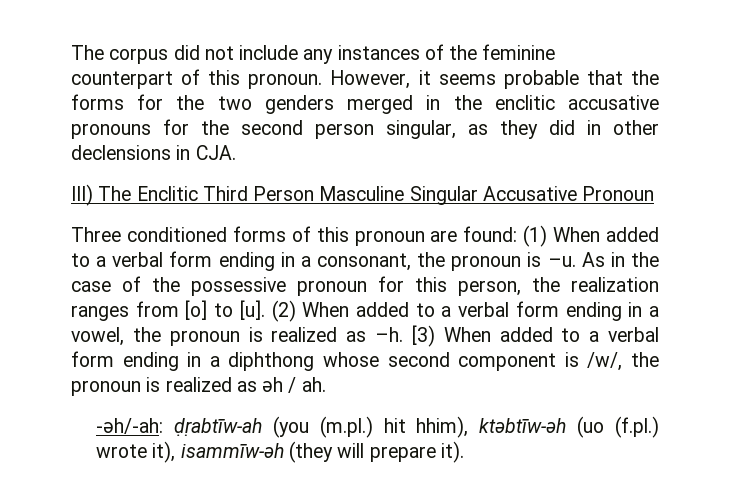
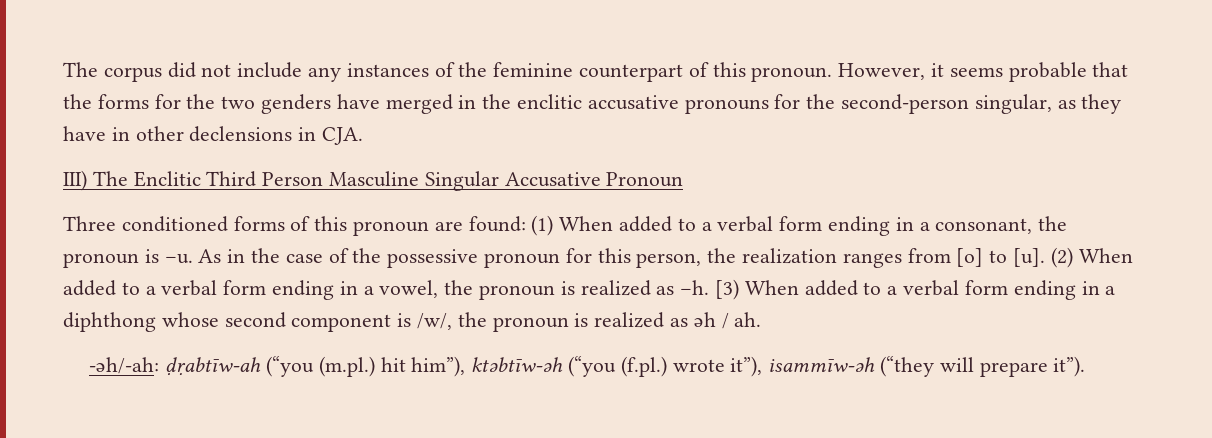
- However, it seems probable that the forms for the two genders merged in the enclitic accusative pronouns for the second person singular, as they did in other declensions in CJA.
+ However, it seems probable that the forms for the two genders have merged in the enclitic accusative pronouns for the second-person singular, as they have in other declensions in CJA.
- -ǝh/-ah: ḍṛabtīw-ah (you (m.pl.) hit hhim), ktəbtīw-əh (uo (f.pl.) wrote it), isammīw-əh (they will prepare it).
+ -ǝh/-ah: ḍṛabtīw-ah (“you (m.pl.) hit him”), ktəbtīw-əh (“you (f.pl.) wrote it”), isammīw-əh (“they will prepare it”).

